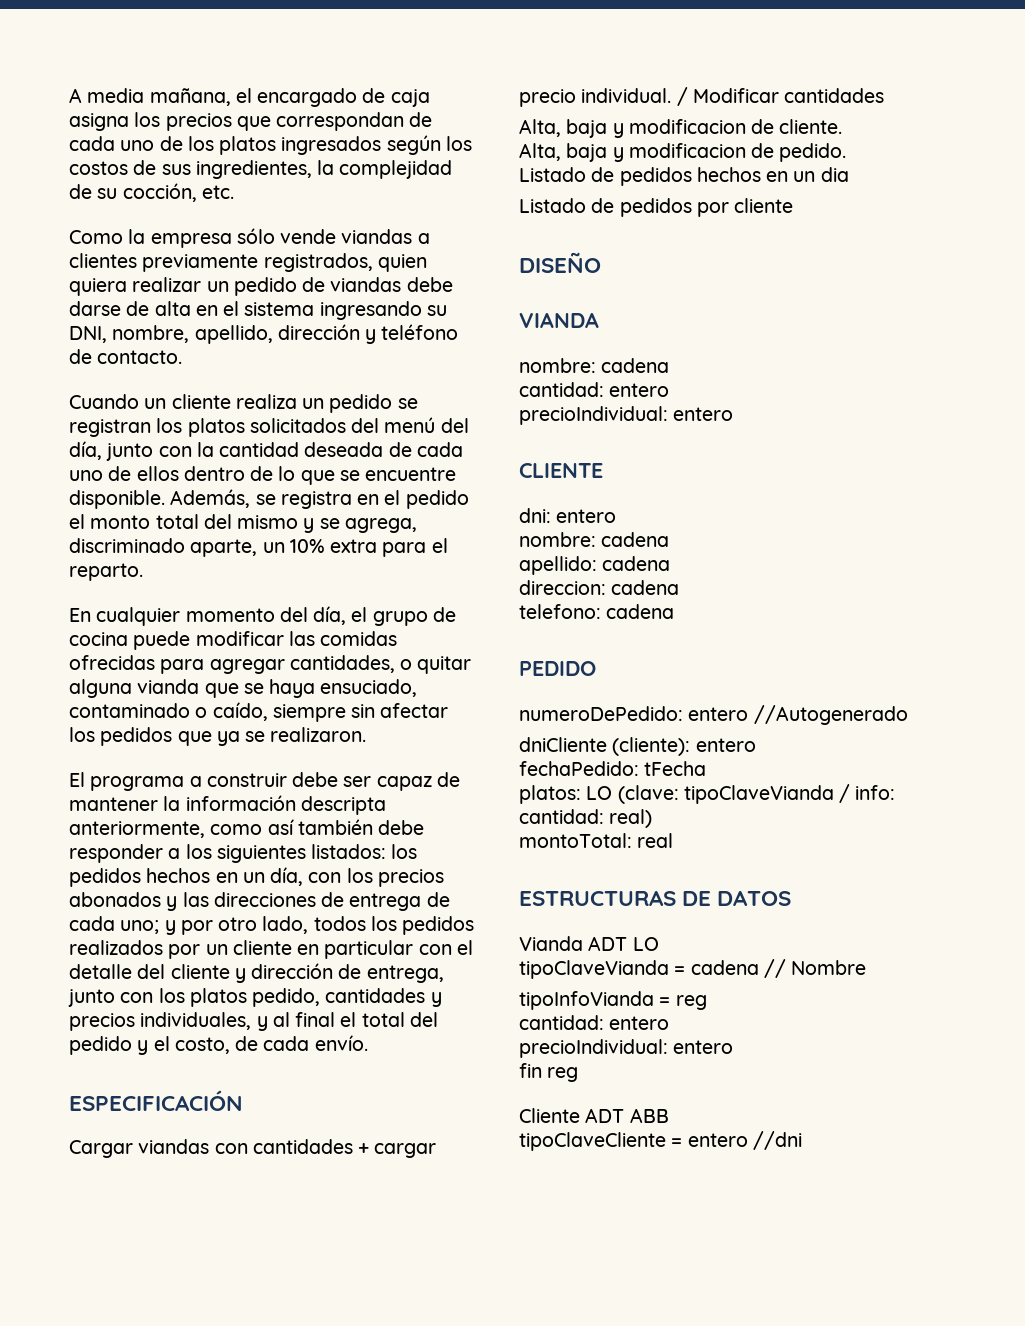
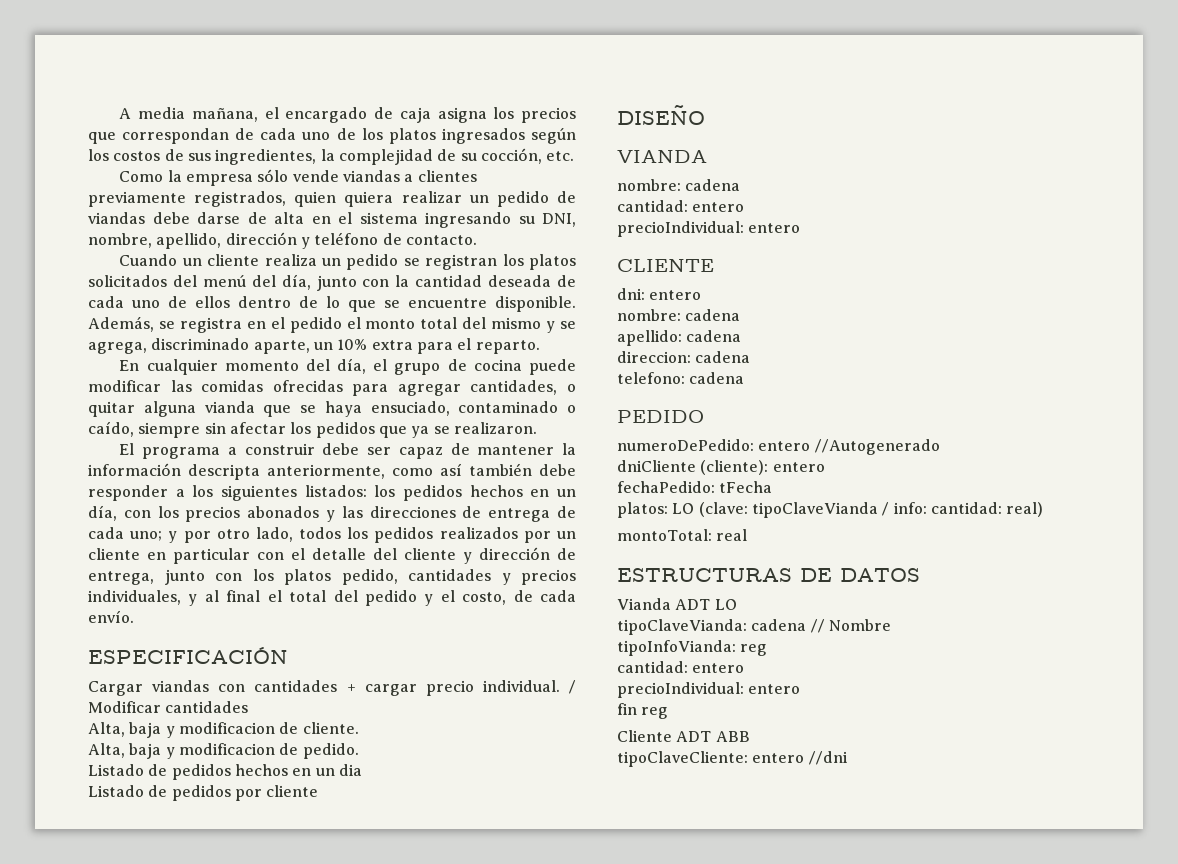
- tipoClaveVianda = cadena // Nombre
+ tipoClaveVianda: cadena // Nombre
- tipoInfoVianda = reg
+ tipoInfoVianda: reg
- tipoClaveCliente = entero //dni
+ tipoClaveCliente: entero //dni

